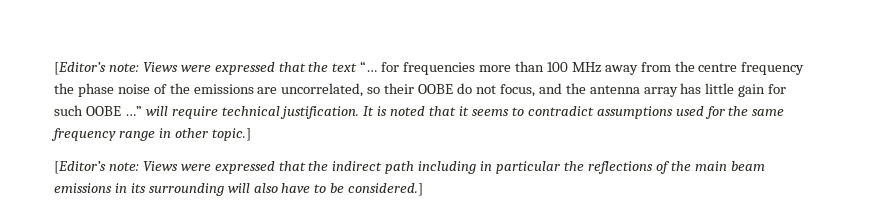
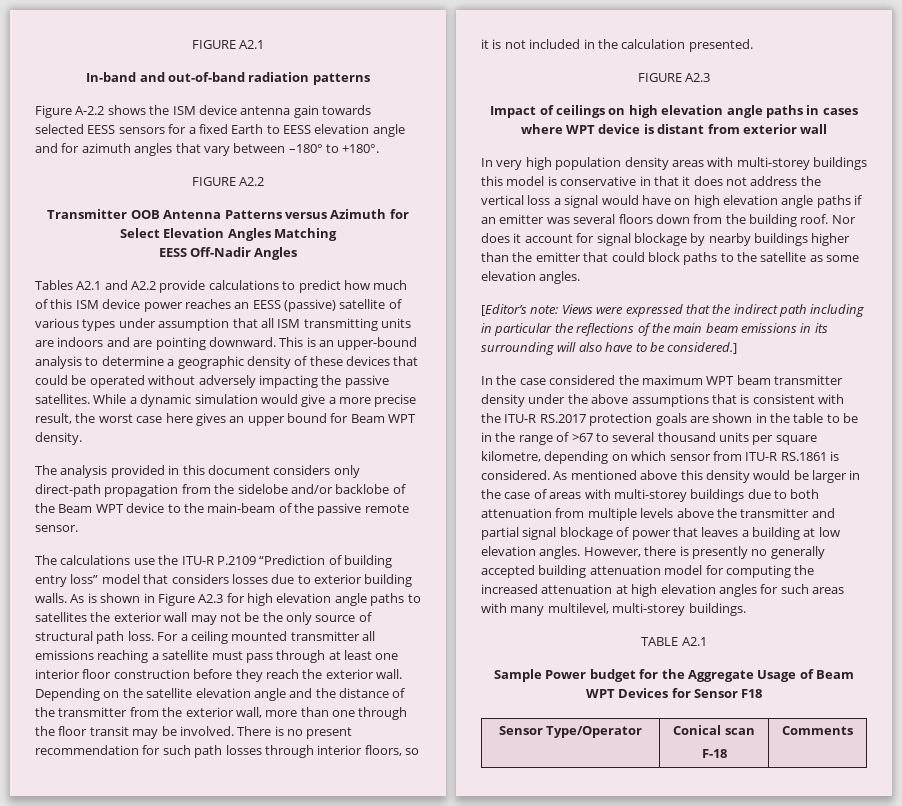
- [Editor’s note: Views were expressed that the text “… for frequencies more than 100 MHz away from the centre frequency the phase noise of the emissions are uncorrelated, so their OOBE do not focus, and the antenna array has little gain for such OOBE …” will require technical justification. It is noted that it seems to contradict assumptions used for the same frequency range in other topic.]
+ FIGURE A2.1
+ In-band and out-of-band radiation patterns
+ Figure A-2.2 shows the ISM device antenna gain towards selected EESS sensors for a fixed Earth to EESS elevation angle and for azimuth angles that vary between –180° to +180°.
+ FIGURE A2.2
+ Transmitter OOB Antenna Patterns versus Azimuth for Select Elevation Angles Matching
+ EESS Off-Nadir Angles
+ Tables A2.1 and A2.2 provide calculations to predict how much of this ISM device power reaches an EESS (passive) satellite of various types under assumption that all ISM transmitting units are indoors and are pointing downward. This is an upper-bound analysis to determine a geographic density of these devices that could be operated without adversely impacting the passive satellites. While a dynamic simulation would give a more precise result, the worst case here gives an upper bound for Beam WPT density.
+ The analysis provided in this document considers only direct-path propagation from the sidelobe and/or backlobe of the Beam WPT device to the main-beam of the passive remote sensor.
+ The calculations use the ITU-R P.2109 “Prediction of building entry loss” model that considers losses due to exterior building walls. As is shown in Figure A2.3 for high elevation angle paths to satellites the exterior wall may not be the only source of structural path loss. For a ceiling mounted transmitter all emissions reaching a satellite must pass through at least one interior floor construction before they reach the exterior wall. Depending on the satellite elevation angle and the distance of the transmitter from the exterior wall, more than one through the floor transit may be involved. There is no present recommendation for such path losses through interior floors, so it is not included in the calculation presented.
+ FIGURE A2.3
+ Impact of ceilings on high elevation angle paths in cases where WPT device is distant from exterior wall
+ In very high population density areas with multi-storey buildings this model is conservative in that it does not address the vertical loss a signal would have on high elevation angle paths if an emitter was several floors down from the building roof. Nor does it account for signal blockage by nearby buildings higher than the emitter that could block paths to the satellite as some elevation angles.
+ In the case considered the maximum WPT beam transmitter density under the above assumptions that is consistent with the ITU-R RS.2017 protection goals are shown in the table to be in the range of >67 to several thousand units per square kilometre, depending on which sensor from ITU-R RS.1861 is considered. As mentioned above this density would be larger in the case of areas with multi-storey buildings due to both attenuation from multiple levels above the transmitter and partial signal blockage of power that leaves a building at low elevation angles. However, there is presently no generally accepted building attenuation model for computing the increased attenuation at high elevation angles for such areas with many multilevel, multi-storey buildings.
+ TABLE A2.1
+ Sample Power budget for the Aggregate Usage of Beam WPT Devices for Sensor F18
+ Sensor Type/Operator | Conical scan
+ F-18 | Comments

